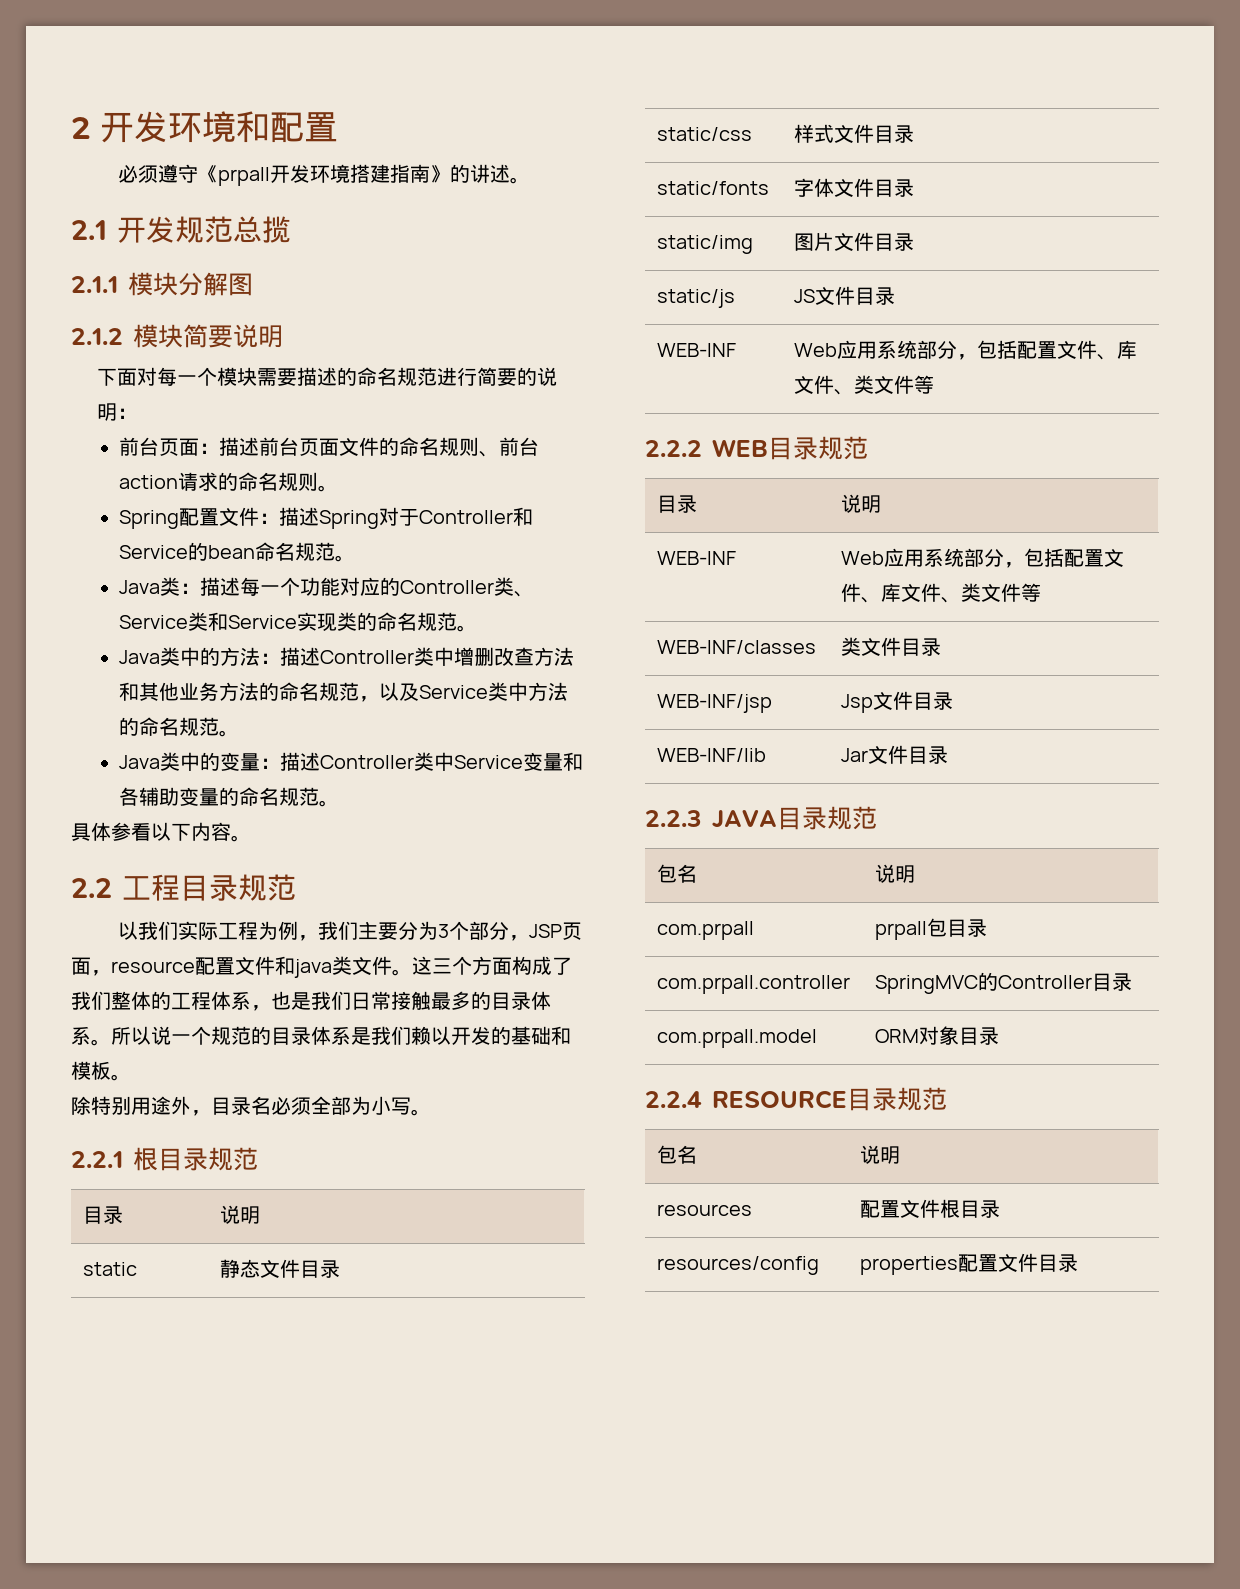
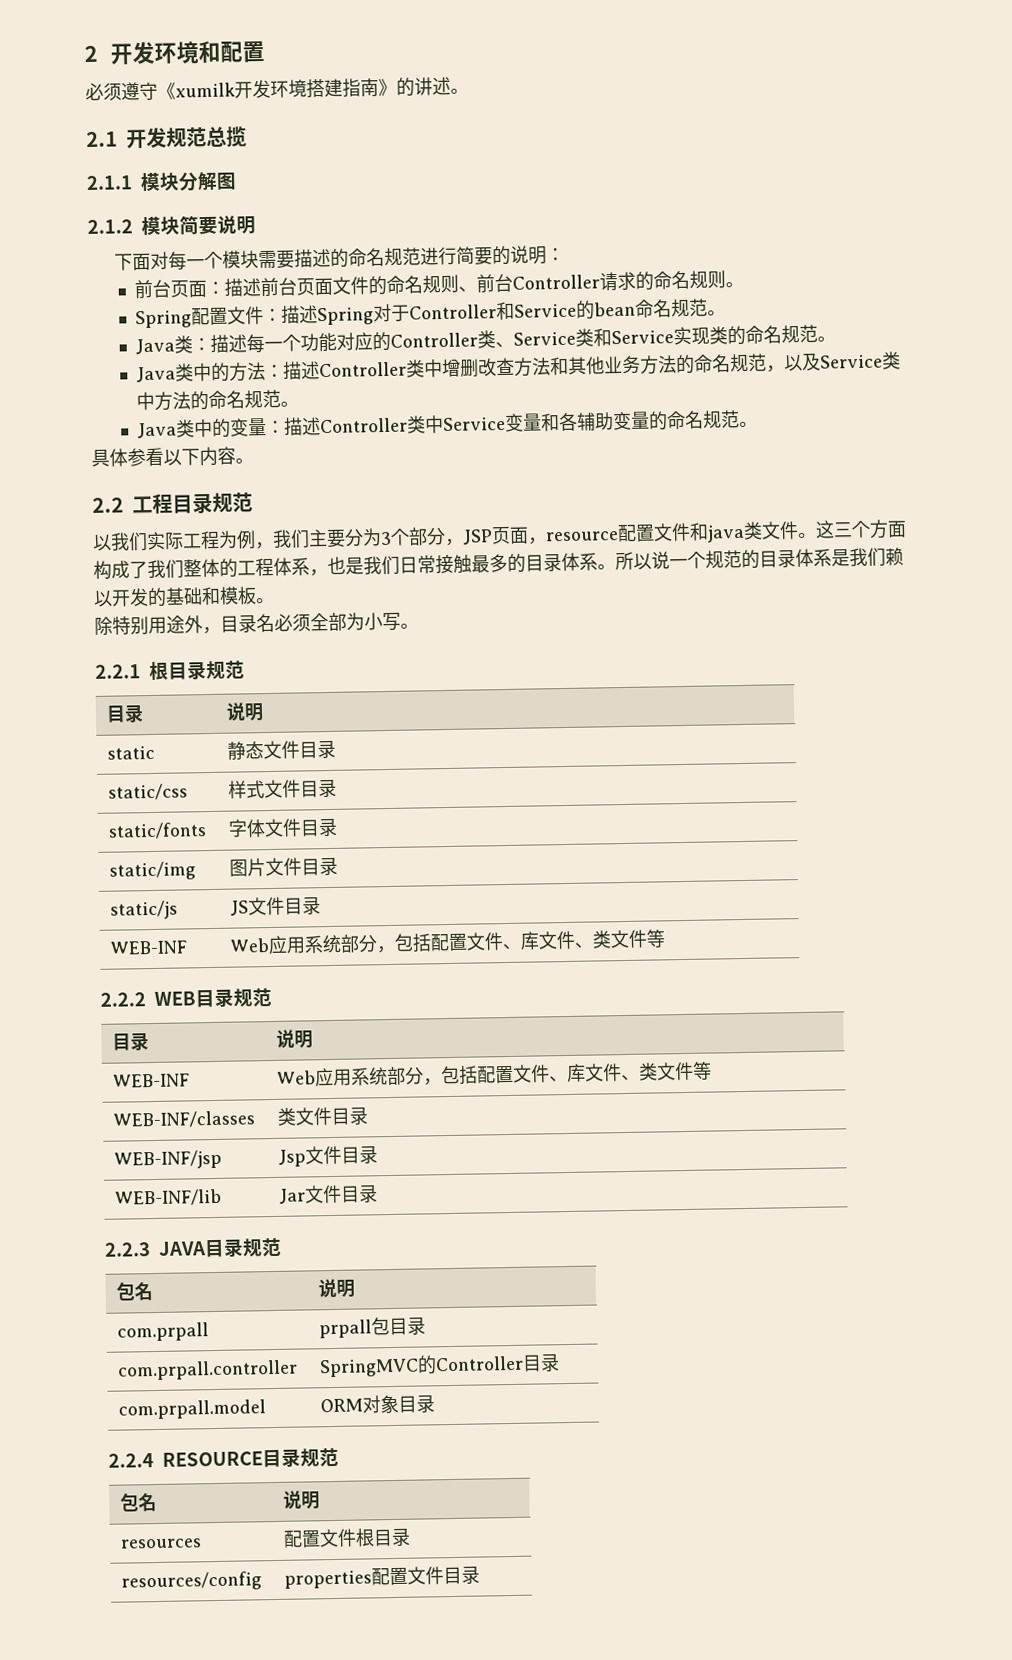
- 必须遵守《prpall开发环境搭建指南》的讲述。
+ 必须遵守《xumilk开发环境搭建指南》的讲述。
- 前台页面：描述前台页面文件的命名规则、前台action请求的命名规则。
+ 前台页面：描述前台页面文件的命名规则、前台Controller请求的命名规则。

